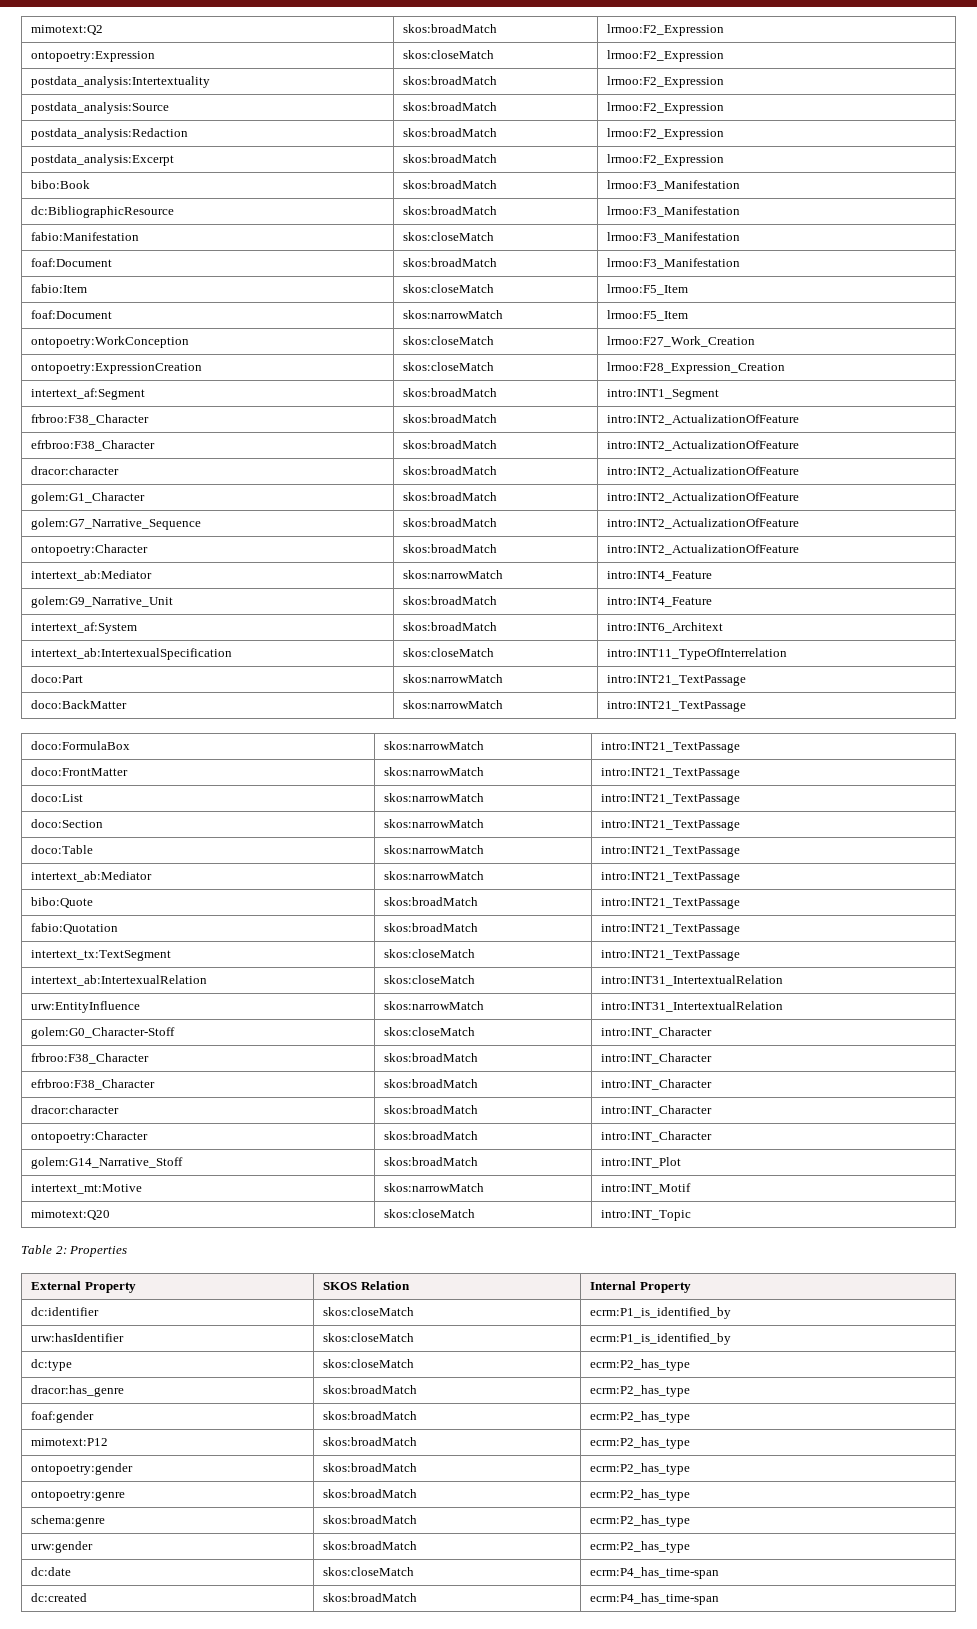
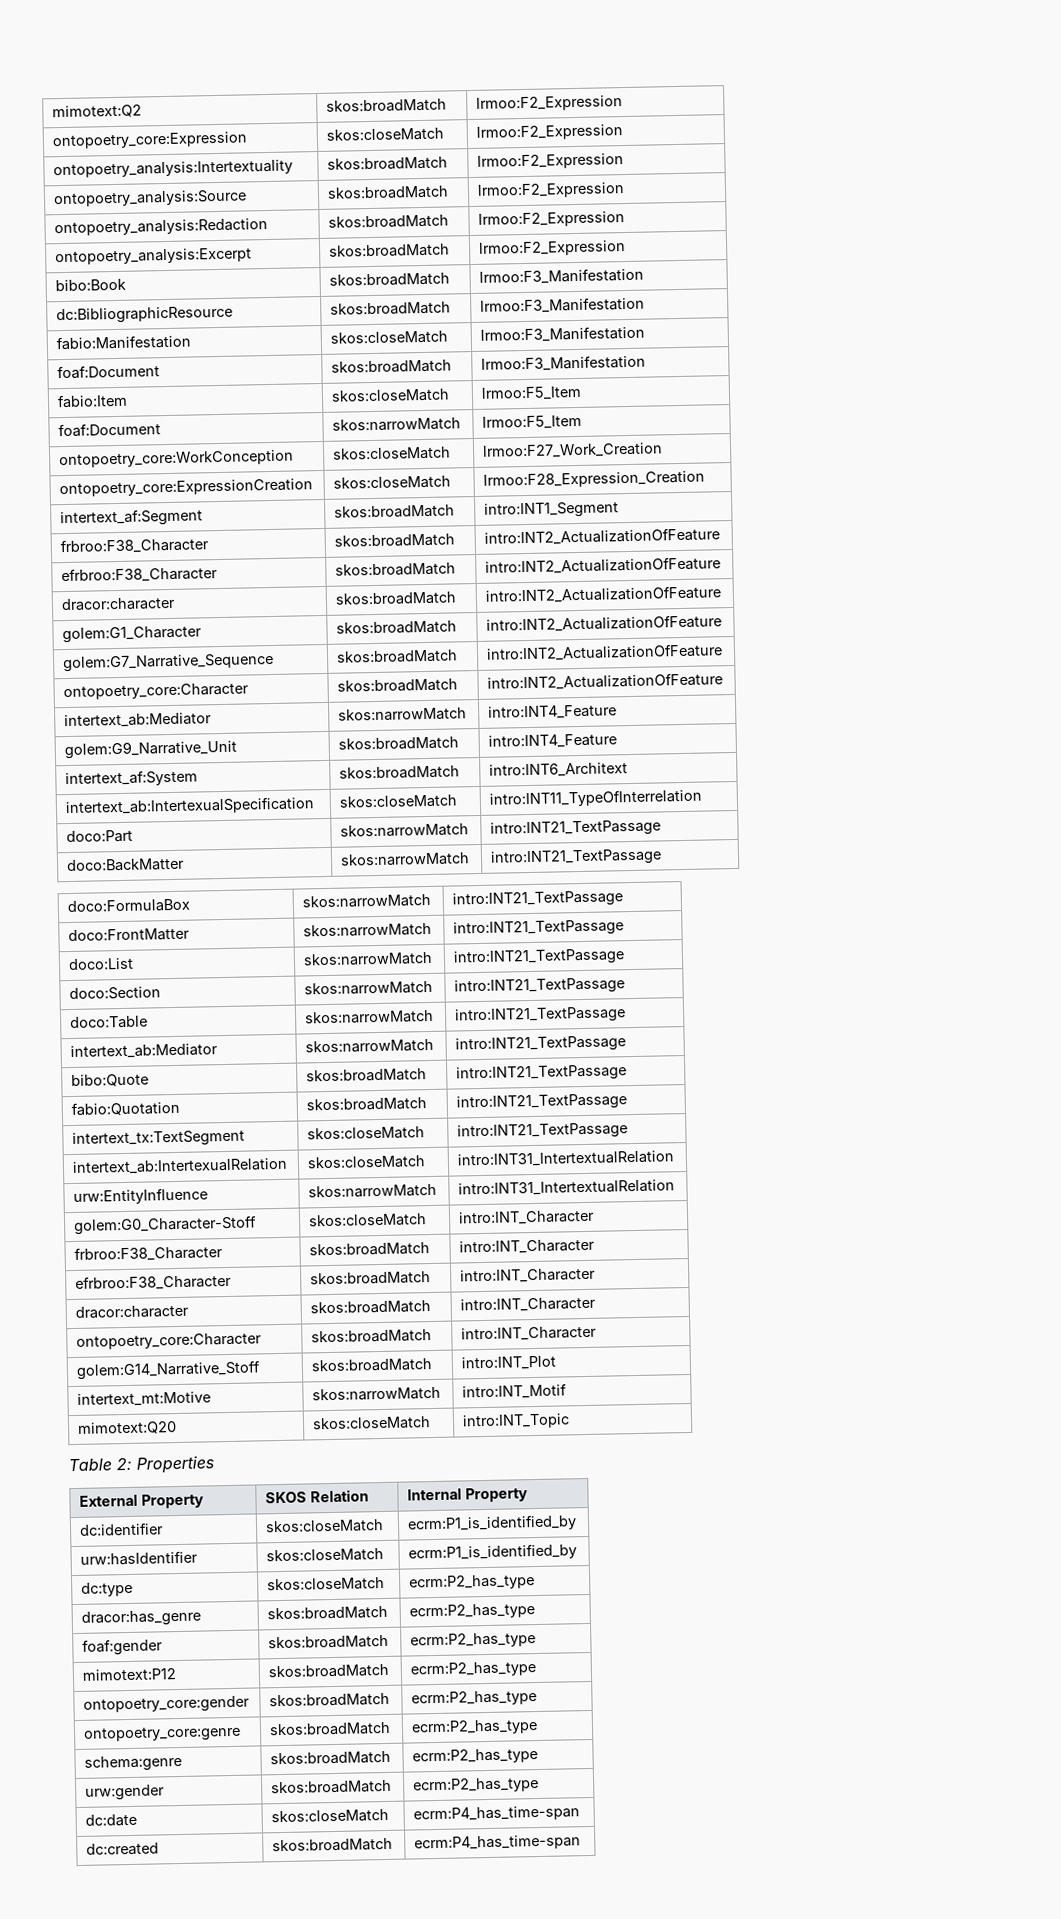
- ontopoetry:Expression | skos:closeMatch | lrmoo:F2_Expression
+ ontopoetry_core:Expression | skos:closeMatch | lrmoo:F2_Expression
- postdata_analysis:Intertextuality | skos:broadMatch | lrmoo:F2_Expression
- postdata_analysis:Source | skos:broadMatch | lrmoo:F2_Expression
- postdata_analysis:Redaction | skos:broadMatch | lrmoo:F2_Expression
- postdata_analysis:Excerpt | skos:broadMatch | lrmoo:F2_Expression
+ ontopoetry_analysis:Intertextuality | skos:broadMatch | lrmoo:F2_Expression
+ ontopoetry_analysis:Source | skos:broadMatch | lrmoo:F2_Expression
+ ontopoetry_analysis:Redaction | skos:broadMatch | lrmoo:F2_Expression
+ ontopoetry_analysis:Excerpt | skos:broadMatch | lrmoo:F2_Expression
- ontopoetry:WorkConception | skos:closeMatch | lrmoo:F27_Work_Creation
+ ontopoetry_core:WorkConception | skos:closeMatch | lrmoo:F27_Work_Creation
- ontopoetry:ExpressionCreation | skos:closeMatch | lrmoo:F28_Expression_Creation
+ ontopoetry_core:ExpressionCreation | skos:closeMatch | lrmoo:F28_Expression_Creation
- ontopoetry:Character | skos:broadMatch | intro:INT2_ActualizationOfFeature
+ ontopoetry_core:Character | skos:broadMatch | intro:INT2_ActualizationOfFeature
- ontopoetry:Character | skos:broadMatch | intro:INT_Character
+ ontopoetry_core:Character | skos:broadMatch | intro:INT_Character
- ontopoetry:gender | skos:broadMatch | ecrm:P2_has_type
- ontopoetry:genre | skos:broadMatch | ecrm:P2_has_type
+ ontopoetry_core:gender | skos:broadMatch | ecrm:P2_has_type
+ ontopoetry_core:genre | skos:broadMatch | ecrm:P2_has_type

